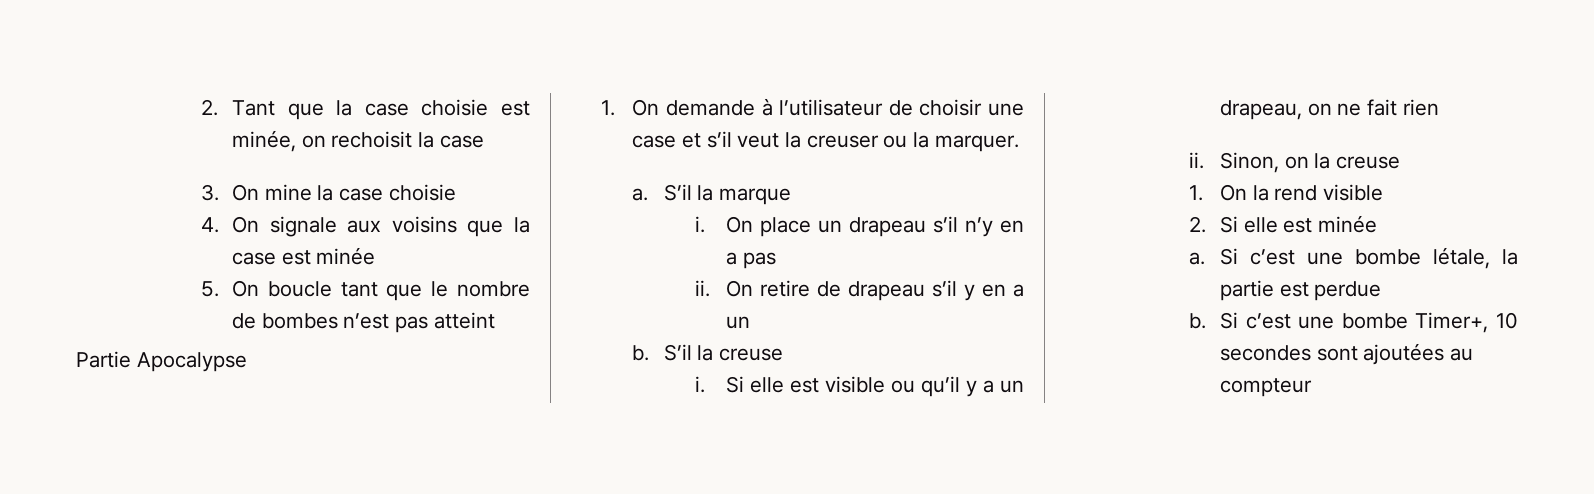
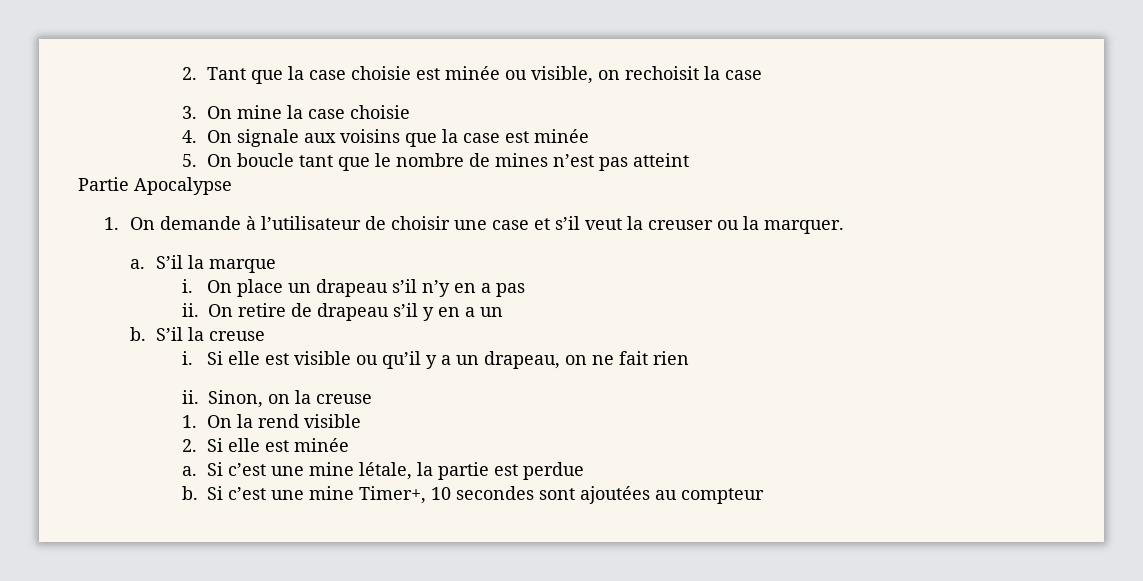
- 2. Tant que la case choisie est minée, on rechoisit la case
+ 2. Tant que la case choisie est minée ou visible, on rechoisit la case
- 5. On boucle tant que le nombre de bombes n’est pas atteint
+ 5. On boucle tant que le nombre de mines n’est pas atteint
- Si c’est une bombe létale, la partie est perdue
+ Si c’est une mine létale, la partie est perdue
- Si c’est une bombe Timer+, 10 secondes sont ajoutées au compteur
+ Si c’est une mine Timer+, 10 secondes sont ajoutées au compteur

